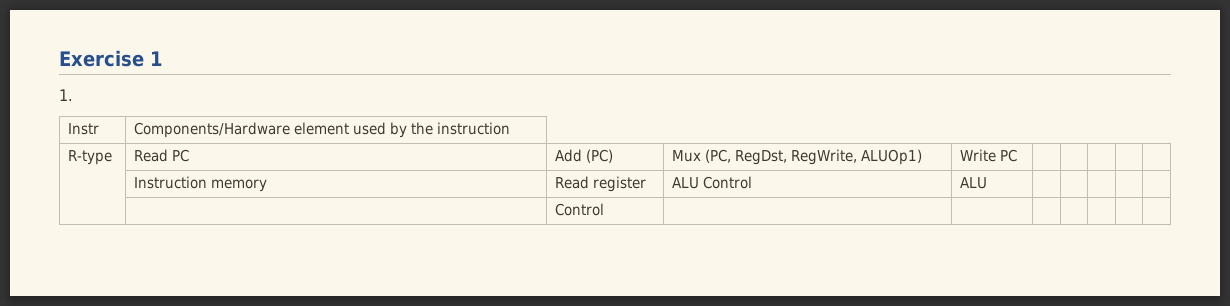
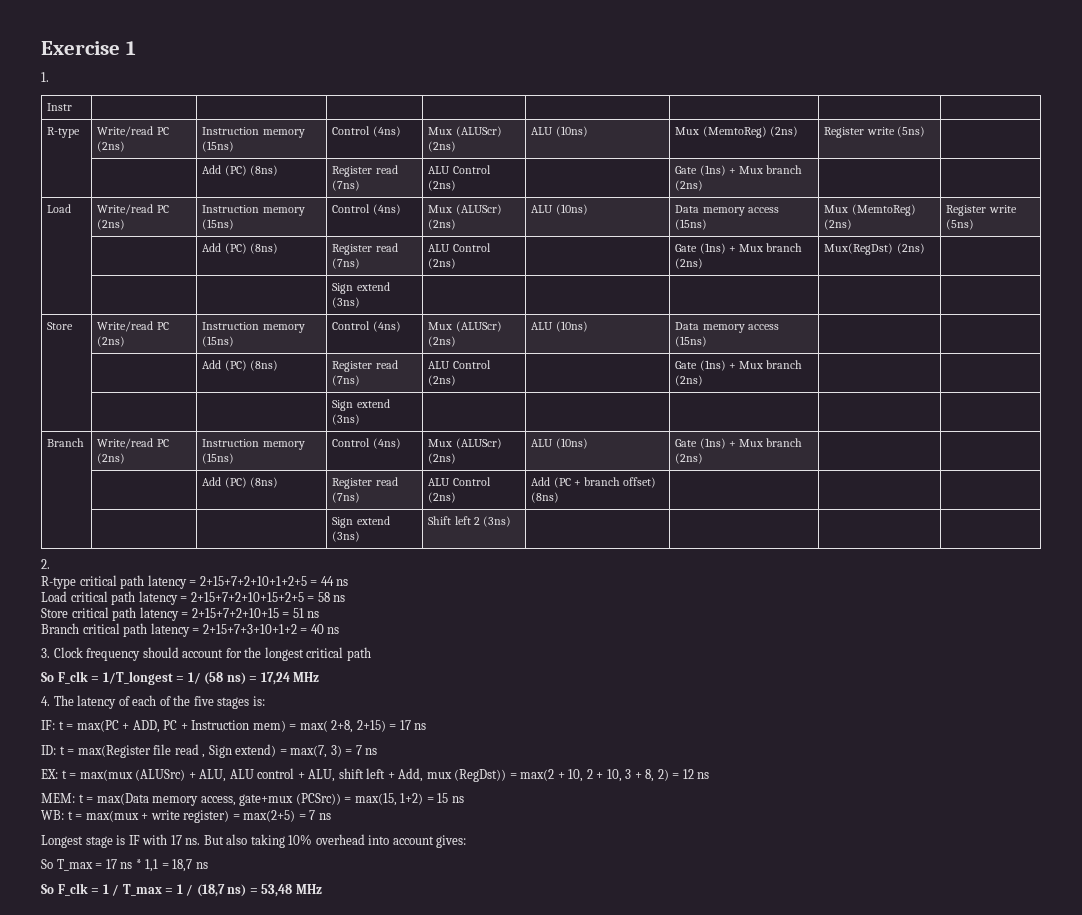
- Instr | Components/Hardware element used by the instruction
- R-type | Read PC | Add (PC) | Mux (PC, RegDst, RegWrite, ALUOp1) | Write PC | | | | |
- | Instruction memory | Read register | ALU Control | ALU | | | | |
- | | Control | | | | | | |
+ Instr | | | | | | | |
+ R-type | Write/read PC (2ns) | Instruction memory (15ns) | Control (4ns) | Mux (ALUScr) (2ns) | ALU (10ns) | Mux (MemtoReg) (2ns) | Register write (5ns) |
+ | | Add (PC) (8ns) | Register read (7ns) | ALU Control (2ns) | | Gate (1ns) + Mux branch (2ns) | |
+ Load | Write/read PC (2ns) | Instruction memory (15ns) | Control (4ns) | Mux (ALUScr) (2ns) | ALU (10ns) | Data memory access (15ns) | Mux (MemtoReg) (2ns) | Register write (5ns)
+ | | Add (PC) (8ns) | Register read (7ns) | ALU Control (2ns) | | Gate (1ns) + Mux branch (2ns) | Mux(RegDst) (2ns) |
+ | | | Sign extend (3ns) | | | | |
+ Store | Write/read PC (2ns) | Instruction memory (15ns) | Control (4ns) | Mux (ALUScr) (2ns) | ALU (10ns) | Data memory access (15ns) | |
+ | | Add (PC) (8ns) | Register read (7ns) | ALU Control (2ns) | | Gate (1ns) + Mux branch (2ns) | |
+ | | | Sign extend (3ns) | | | | |
+ Branch | Write/read PC (2ns) | Instruction memory (15ns) | Control (4ns) | Mux (ALUScr) (2ns) | ALU (10ns) | Gate (1ns) + Mux branch (2ns) | |
+ | | Add (PC) (8ns) | Register read (7ns) | ALU Control (2ns) | Add (PC + branch offset) (8ns) | | |
+ | | | Sign extend (3ns) | Shift left 2 (3ns) | | | |
+ 2.
+ R-type critical path latency = 2+15+7+2+10+1+2+5 = 44 ns
+ Load critical path latency = 2+15+7+2+10+15+2+5 = 58 ns
+ Store critical path latency = 2+15+7+2+10+15 = 51 ns
+ Branch critical path latency = 2+15+7+3+10+1+2 = 40 ns
+ 3. Clock frequency should account for the longest critical path
+ So F_clk = 1/T_longest = 1/ (58 ns) = 17,24 MHz
+ 4. The latency of each of the five stages is:
+ IF: t = max(PC + ADD, PC + Instruction mem) = max( 2+8, 2+15) = 17 ns
+ ID: t = max(Register file read , Sign extend) = max(7, 3) = 7 ns
+ EX: t = max(mux (ALUSrc) + ALU, ALU control + ALU, shift left + Add, mux (RegDst)) = max(2 + 10, 2 + 10, 3 + 8, 2) = 12 ns
+ MEM: t = max(Data memory access, gate+mux (PCSrc)) = max(15, 1+2) = 15 ns
+ WB: t = max(mux + write register) = max(2+5) = 7 ns
+ Longest stage is IF with 17 ns. But also taking 10% overhead into account gives:
+ So T_max = 17 ns * 1,1 = 18,7 ns
+ So F_clk = 1 / T_max = 1 / (18,7 ns) = 53,48 MHz

